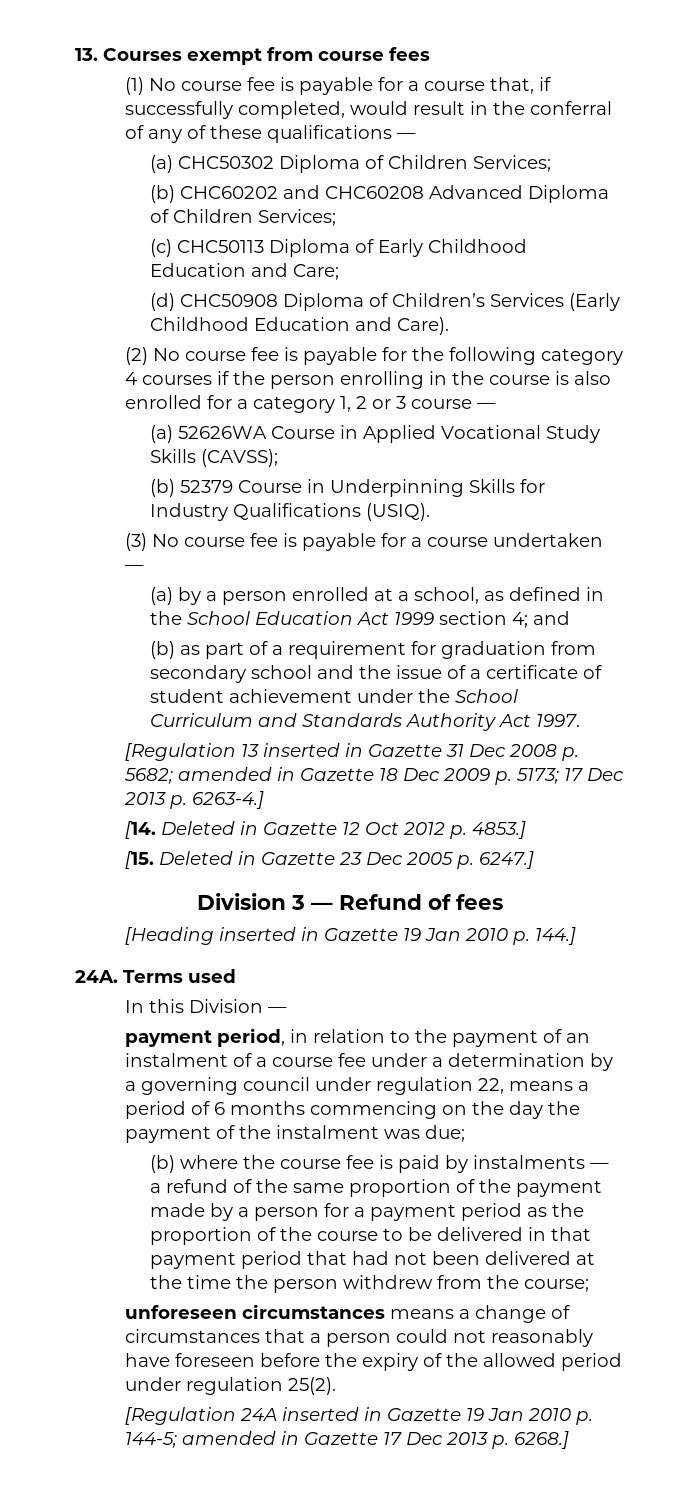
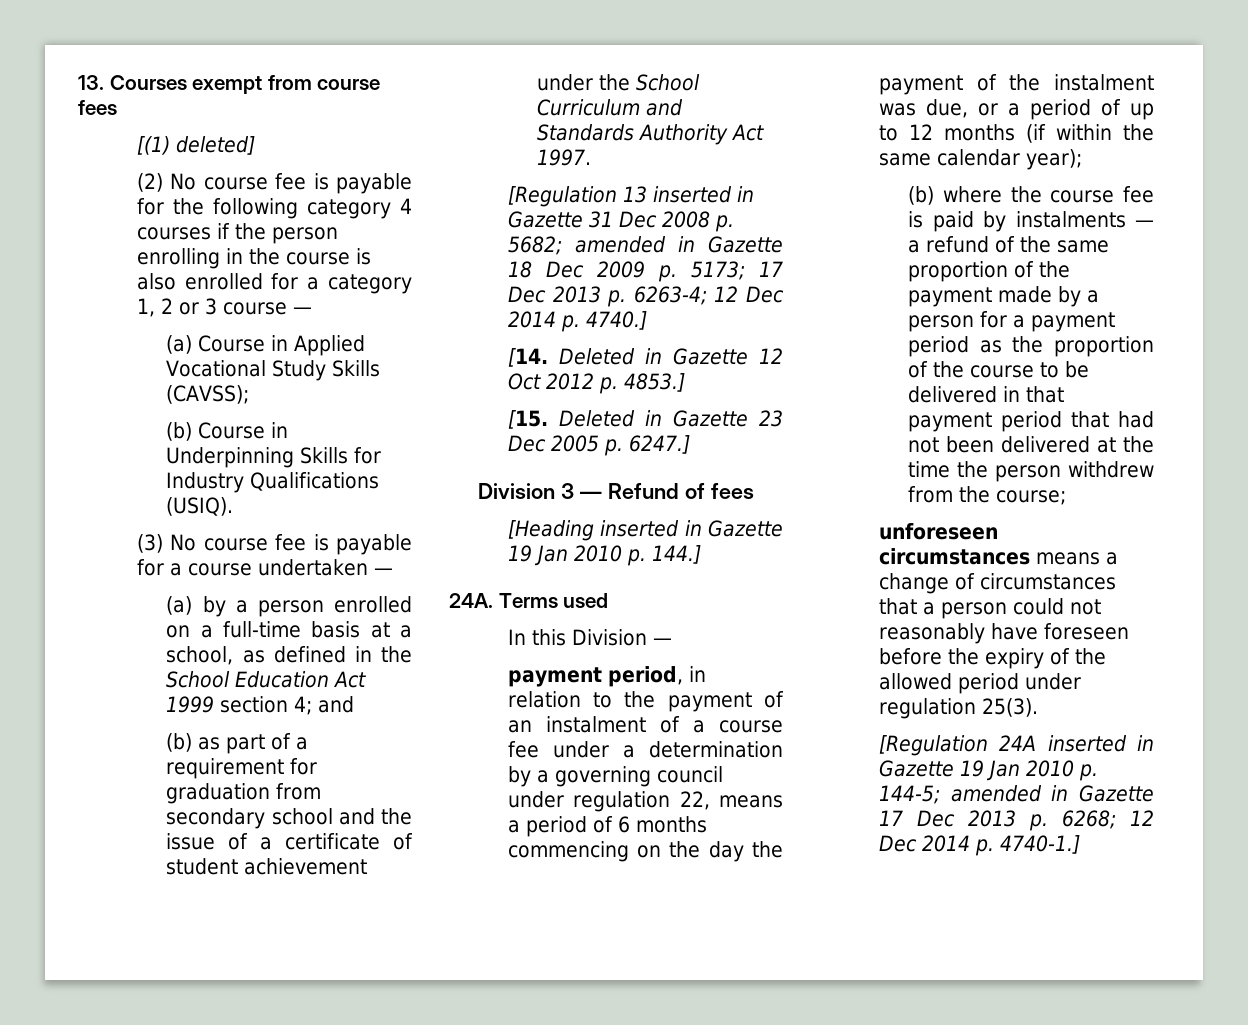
- (1) No course fee is payable for a course that, if successfully completed, would result in the conferral of any of these qualifications —
- (a) CHC50302 Diploma of Children Services;
- (b) CHC60202 and CHC60208 Advanced Diploma of Children Services;
- (c) CHC50113 Diploma of Early Childhood Education and Care;
- (d) CHC50908 Diploma of Children’s Services (Early Childhood Education and Care).
+ [(1) deleted]
- (a) 52626WA Course in Applied Vocational Study Skills (CAVSS);
+ (a) Course in Applied Vocational Study Skills (CAVSS);
- (b) 52379 Course in Underpinning Skills for Industry Qualifications (USIQ).
+ (b) Course in Underpinning Skills for Industry Qualifications (USIQ).
- (a) by a person enrolled at a school, as defined in the School Education Act 1999 section 4; and
+ (a) by a person enrolled on a full-time basis at a school, as defined in the School Education Act 1999 section 4; and
- [Regulation 13 inserted in Gazette 31 Dec 2008 p. 5682; amended in Gazette 18 Dec 2009 p. 5173; 17 Dec 2013 p. 6263-4.]
+ [Regulation 13 inserted in Gazette 31 Dec 2008 p. 5682; amended in Gazette 18 Dec 2009 p. 5173; 17 Dec 2013 p. 6263-4; 12 Dec 2014 p. 4740.]
- payment period, in relation to the payment of an instalment of a course fee under a determination by a governing council under regulation 22, means a period of 6 months commencing on the day the payment of the instalment was due;
+ payment period, in relation to the payment of an instalment of a course fee under a determination by a governing council under regulation 22, means a period of 6 months commencing on the day the payment of the instalment was due, or a period of up to 12 months (if within the same calendar year);
- unforeseen circumstances means a change of circumstances that a person could not reasonably have foreseen before the expiry of the allowed period under regulation 25(2).
+ unforeseen circumstances means a change of circumstances that a person could not reasonably have foreseen before the expiry of the allowed period under regulation 25(3).
- [Regulation 24A inserted in Gazette 19 Jan 2010 p. 144-5; amended in Gazette 17 Dec 2013 p. 6268.]
+ [Regulation 24A inserted in Gazette 19 Jan 2010 p. 144-5; amended in Gazette 17 Dec 2013 p. 6268; 12 Dec 2014 p. 4740-1.]

